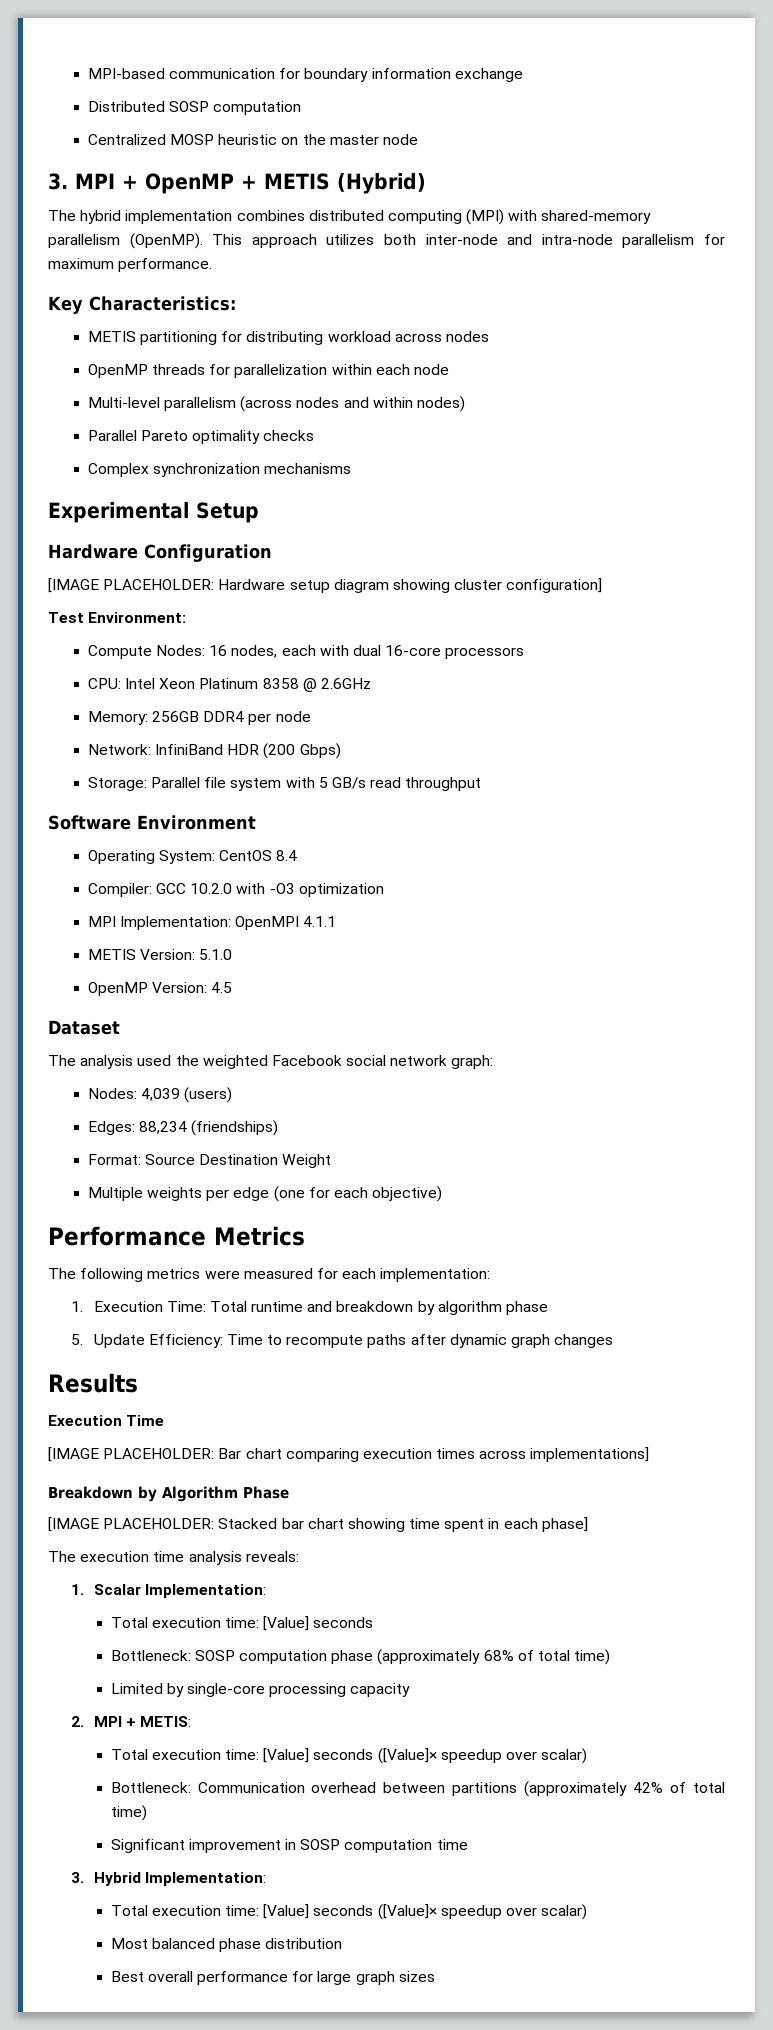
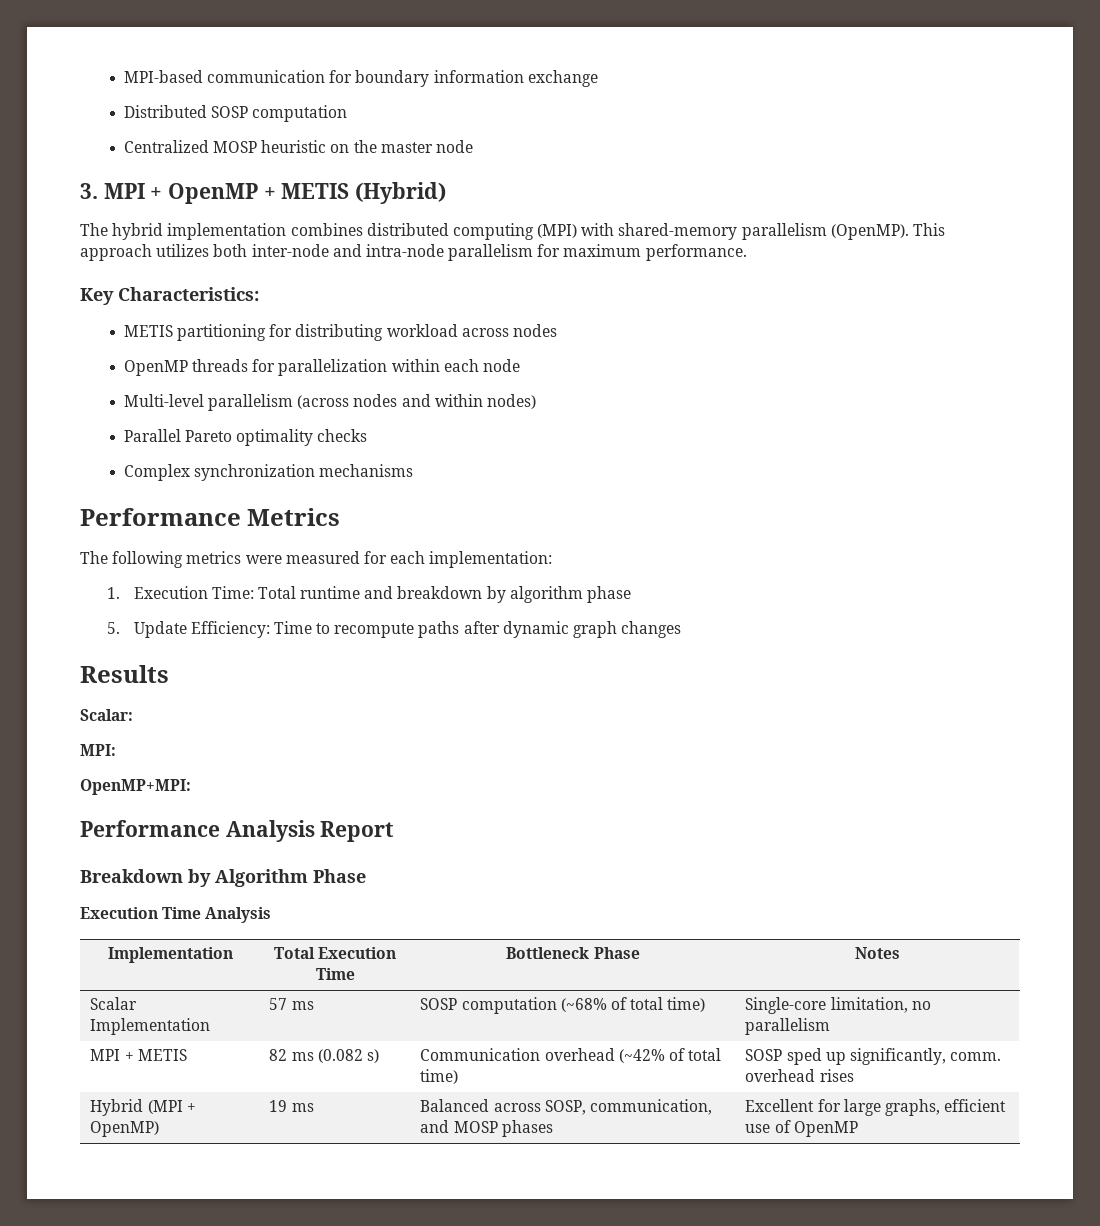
- Experimental Setup
- Hardware Configuration
- [IMAGE PLACEHOLDER: Hardware setup diagram showing cluster configuration]
- Test Environment:
- Compute Nodes: 16 nodes, each with dual 16-core processors
- CPU: Intel Xeon Platinum 8358 @ 2.6GHz
- Memory: 256GB DDR4 per node
- Network: InfiniBand HDR (200 Gbps)
- Storage: Parallel file system with 5 GB/s read throughput
- Software Environment
- Operating System: CentOS 8.4
- Compiler: GCC 10.2.0 with -O3 optimization
- MPI Implementation: OpenMPI 4.1.1
- METIS Version: 5.1.0
- OpenMP Version: 4.5
- Dataset
- The analysis used the weighted Facebook social network graph:
- Nodes: 4,039 (users)
- Edges: 88,234 (friendships)
- Format: Source Destination Weight
- Multiple weights per edge (one for each objective)
- Execution Time
- [IMAGE PLACEHOLDER: Bar chart comparing execution times across implementations]
+ Scalar:
+ MPI:
+ OpenMP+MPI:
+ Performance Analysis Report
  Breakdown by Algorithm Phase
- [IMAGE PLACEHOLDER: Stacked bar chart showing time spent in each phase]
- The execution time analysis reveals:
- 1. Scalar Implementation:
- Total execution time: [Value] seconds
- Bottleneck: SOSP computation phase (approximately 68% of total time)
- Limited by single-core processing capacity
- 2. MPI + METIS:
- Total execution time: [Value] seconds ([Value]× speedup over scalar)
- Bottleneck: Communication overhead between partitions (approximately 42% of total time)
- Significant improvement in SOSP computation time
- 3. Hybrid Implementation:
- Total execution time: [Value] seconds ([Value]× speedup over scalar)
- Most balanced phase distribution
- Best overall performance for large graph sizes
+ Execution Time Analysis
+ Implementation | Total Execution Time | Bottleneck Phase | Notes
+ Scalar Implementation | 57 ms | SOSP computation (~68% of total time) | Single-core limitation, no parallelism
+ MPI + METIS | 82 ms (0.082 s) | Communication overhead (~42% of total time) | SOSP sped up significantly, comm. overhead rises
+ Hybrid (MPI + OpenMP) | 19 ms | Balanced across SOSP, communication, and MOSP phases | Excellent for large graphs, efficient use of OpenMP

